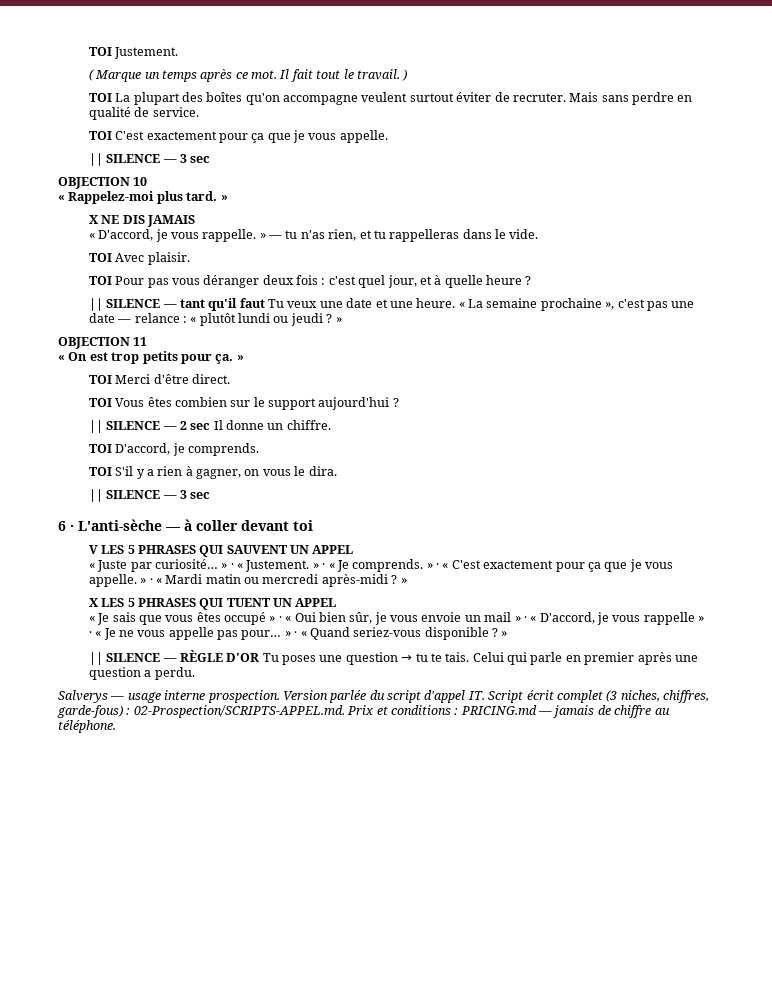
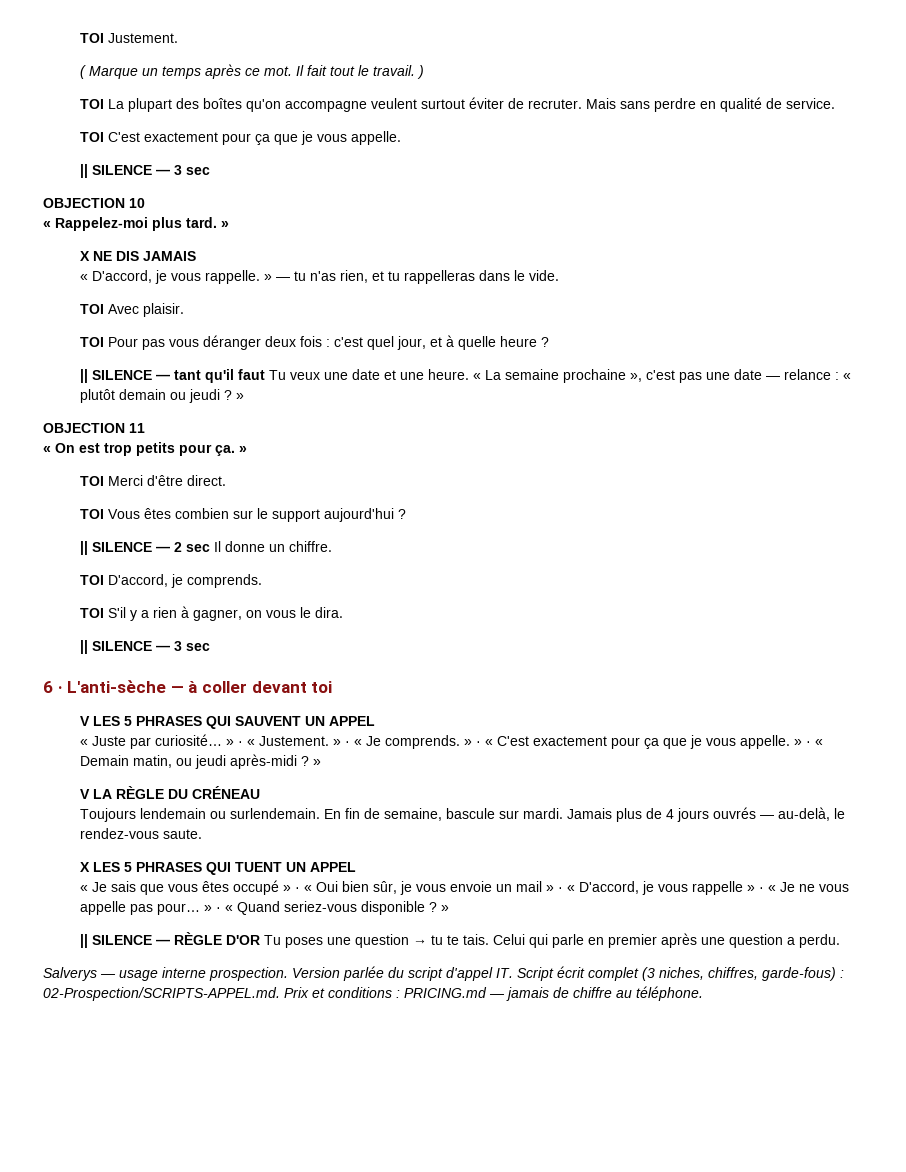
- « La semaine prochaine », c'est pas une date — relance : « plutôt lundi ou jeudi ? »
+ « La semaine prochaine », c'est pas une date — relance : « plutôt demain ou jeudi ? »
- « Juste par curiosité… » · « Justement. » · « Je comprends. » · « C'est exactement pour ça que je vous appelle. » · « Mardi matin ou mercredi après-midi ? »
+ « Juste par curiosité… » · « Justement. » · « Je comprends. » · « C'est exactement pour ça que je vous appelle. » · « Demain matin, ou jeudi après-midi ? »
+ V LA RÈGLE DU CRÉNEAU
+ Toujours lendemain ou surlendemain. En fin de semaine, bascule sur mardi. Jamais plus de 4 jours ouvrés — au-delà, le rendez-vous saute.

